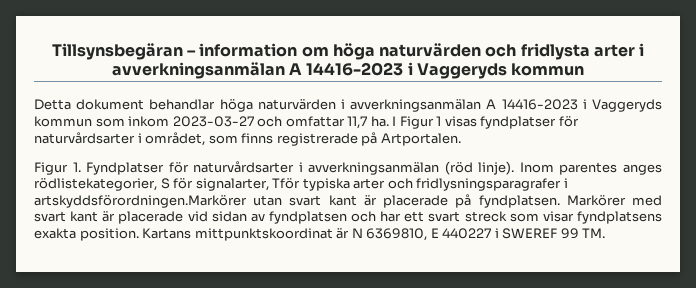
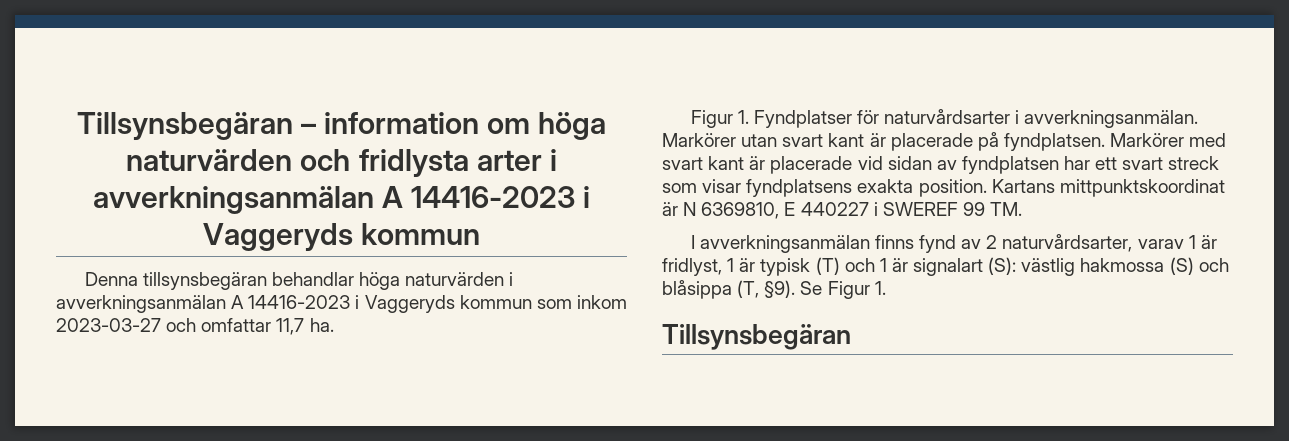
- Detta dokument behandlar höga naturvärden i avverkningsanmälan A 14416-2023 i Vaggeryds kommun som inkom 2023-03-27 och omfattar 11,7 ha. I Figur 1 visas fyndplatser för naturvårdsarter i området, som finns registrerade på Artportalen.
+ Denna tillsynsbegäran behandlar höga naturvärden i avverkningsanmälan A 14416-2023 i Vaggeryds kommun som inkom 2023-03-27 och omfattar 11,7 ha.
- Figur 1. Fyndplatser för naturvårdsarter i avverkningsanmälan (röd linje). Inom parentes anges rödlistekategorier, S för signalarter, Tför typiska arter och fridlysningsparagrafer i artskyddsförordningen.Markörer utan svart kant är placerade på fyndplatsen.
+ Figur 1. Fyndplatser för naturvårdsarter i avverkningsanmälan. Markörer utan svart kant är placerade på fyndplatsen.
- Markörer med svart kant är placerade vid sidan av fyndplatsen och har ett svart streck som visar fyndplatsens exakta position.
+ Markörer med svart kant är placerade vid sidan av fyndplatsen har ett svart streck som visar fyndplatsens exakta position.
+ I avverkningsanmälan finns fynd av 2 naturvårdsarter, varav 1 är fridlyst, 1 är typisk (T) och 1 är signalart (S): västlig hakmossa (S) och blåsippa (T, §9). Se Figur 1.
+ Tillsynsbegäran

